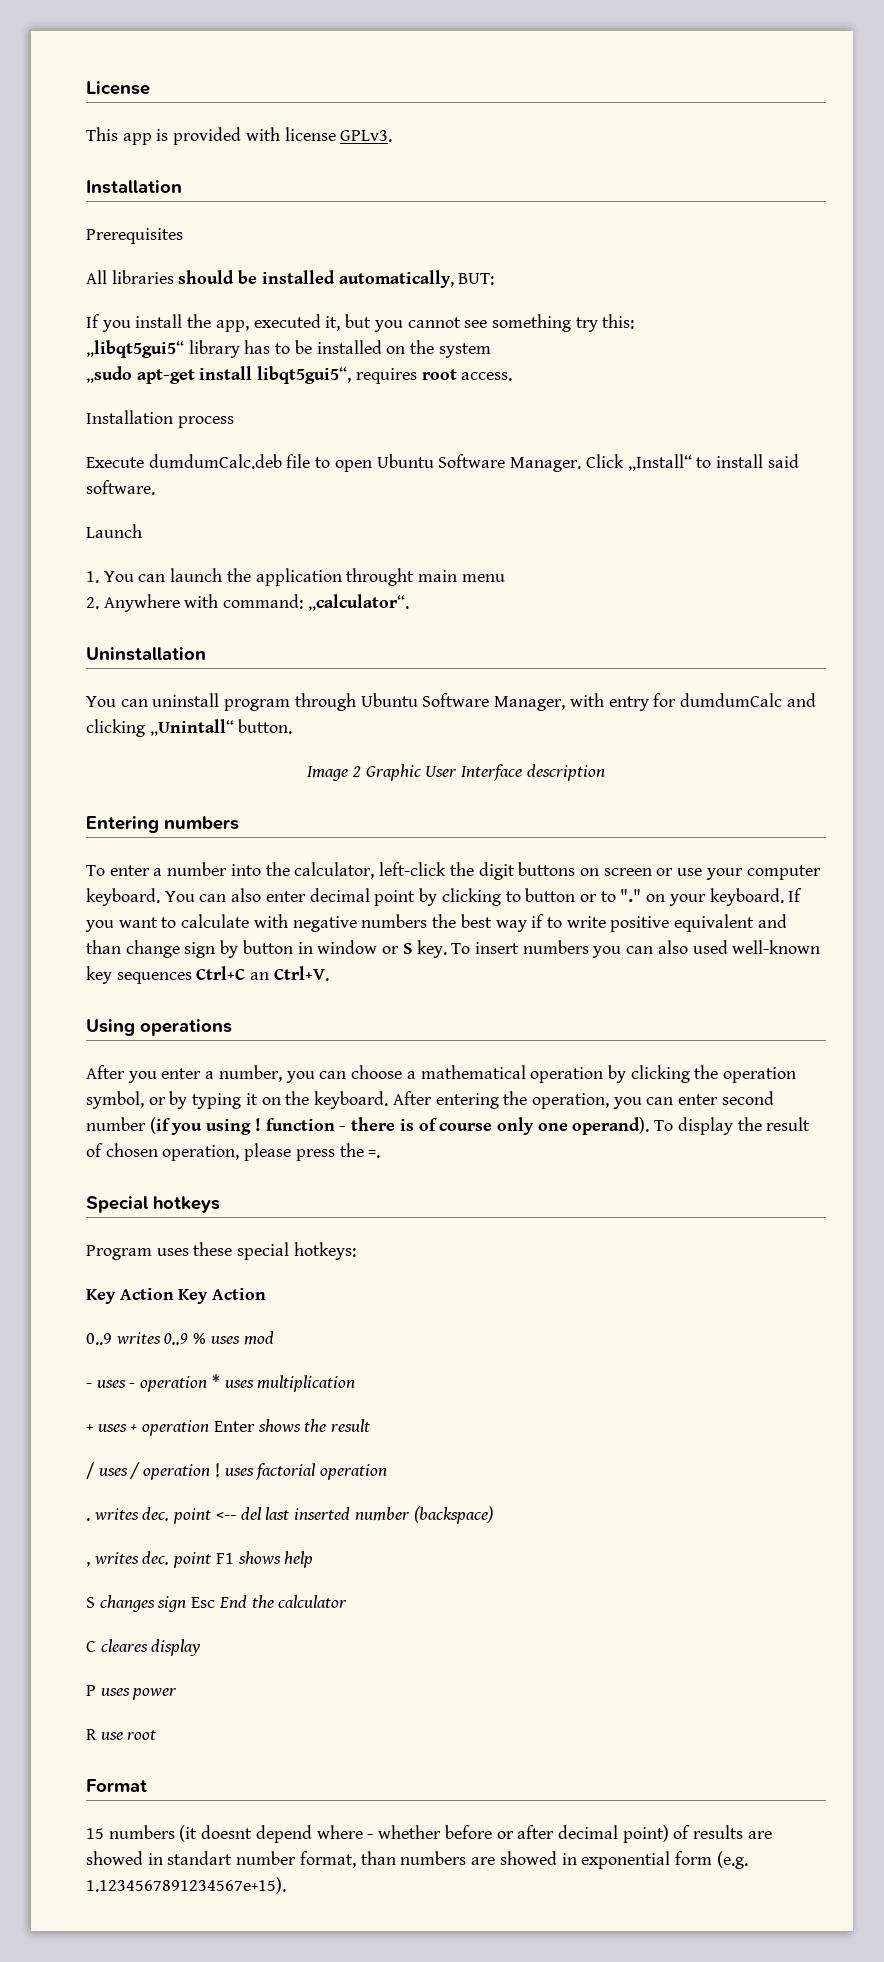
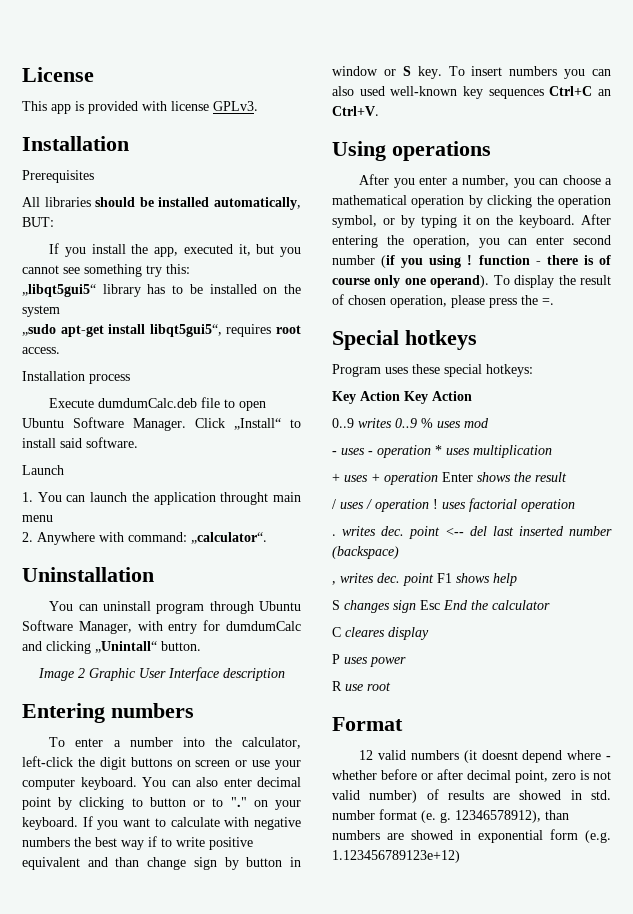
- 15 numbers (it doesnt depend where - whether before or after decimal point) of results are showed in standart number format, than numbers are showed in exponential form (e.g. 1.1234567891234567e+15).
+ 12 valid numbers (it doesnt depend where - whether before or after decimal point, zero is not valid number) of results are showed in std. number format (e. g. 12346578912), than numbers are showed in exponential form (e.g. 1.123456789123e+12)

